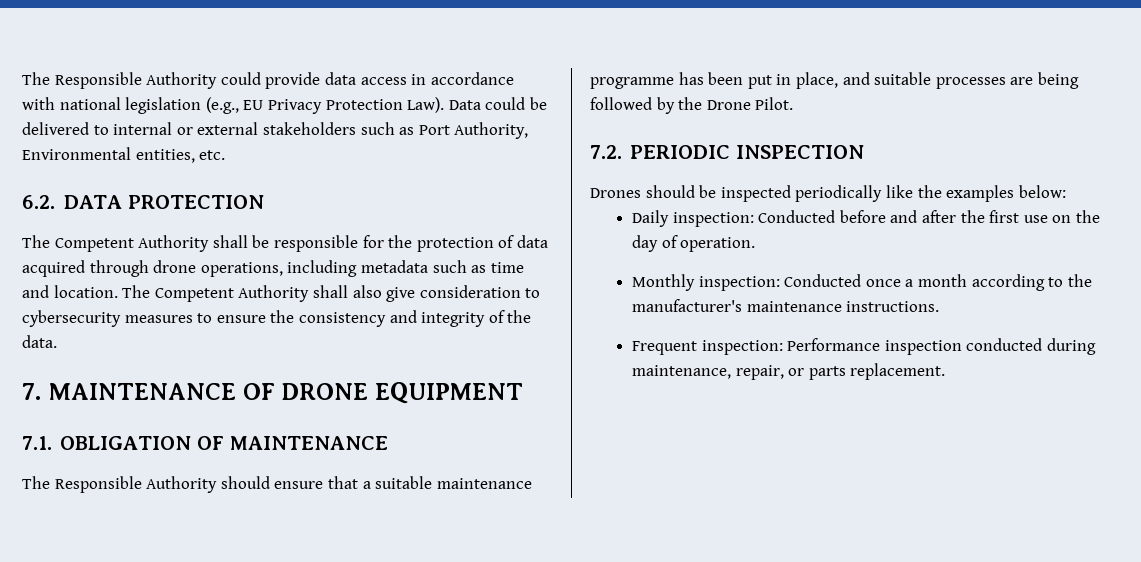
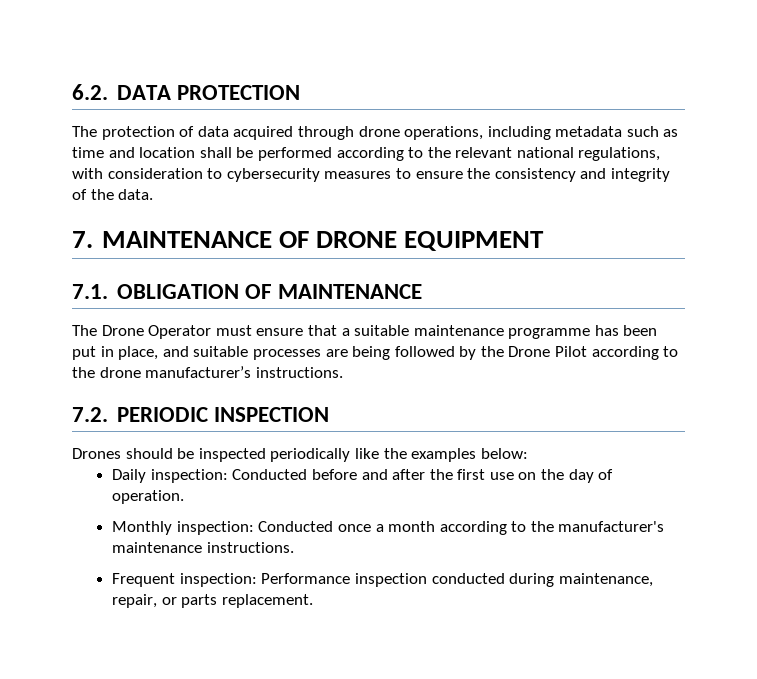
- The Responsible Authority could provide data access in accordance with national legislation (e.g., EU Privacy Protection Law). Data could be delivered to internal or external stakeholders such as Port Authority, Environmental entities, etc.
  6.2. DATA PROTECTION
- The Competent Authority shall be responsible for the protection of data acquired through drone operations, including metadata such as time and location. The Competent Authority shall also give consideration to cybersecurity measures to ensure the consistency and integrity of the data.
+ The protection of data acquired through drone operations, including metadata such as time and location shall be performed according to the relevant national regulations, with consideration to cybersecurity measures to ensure the consistency and integrity of the data.
- The Responsible Authority should ensure that a suitable maintenance programme has been put in place, and suitable processes are being followed by the Drone Pilot.
+ The Drone Operator must ensure that a suitable maintenance programme has been put in place, and suitable processes are being followed by the Drone Pilot according to the drone manufacturer’s instructions.

